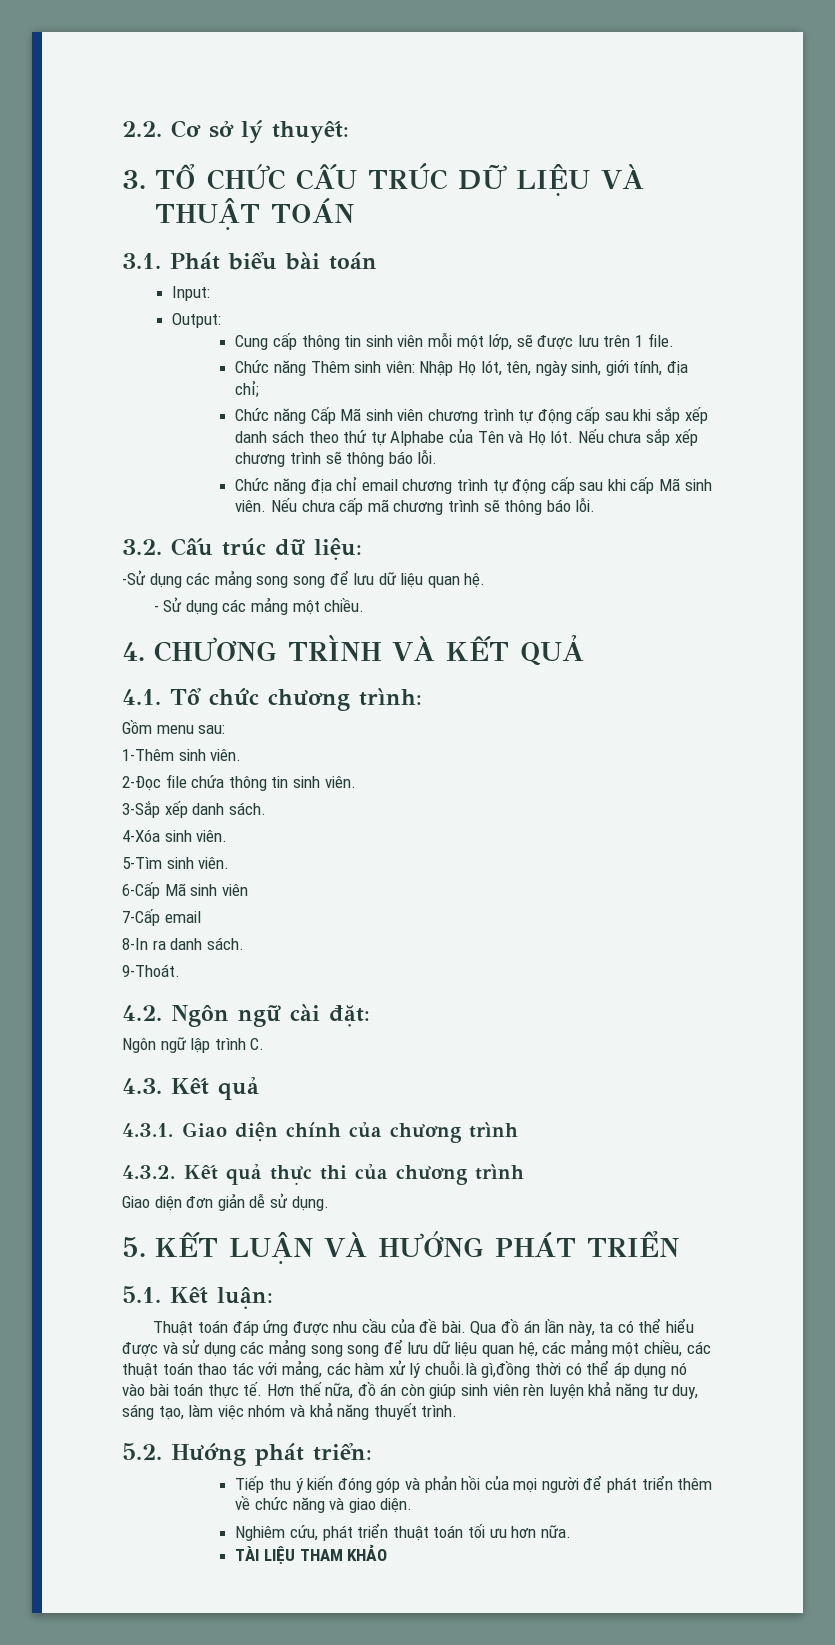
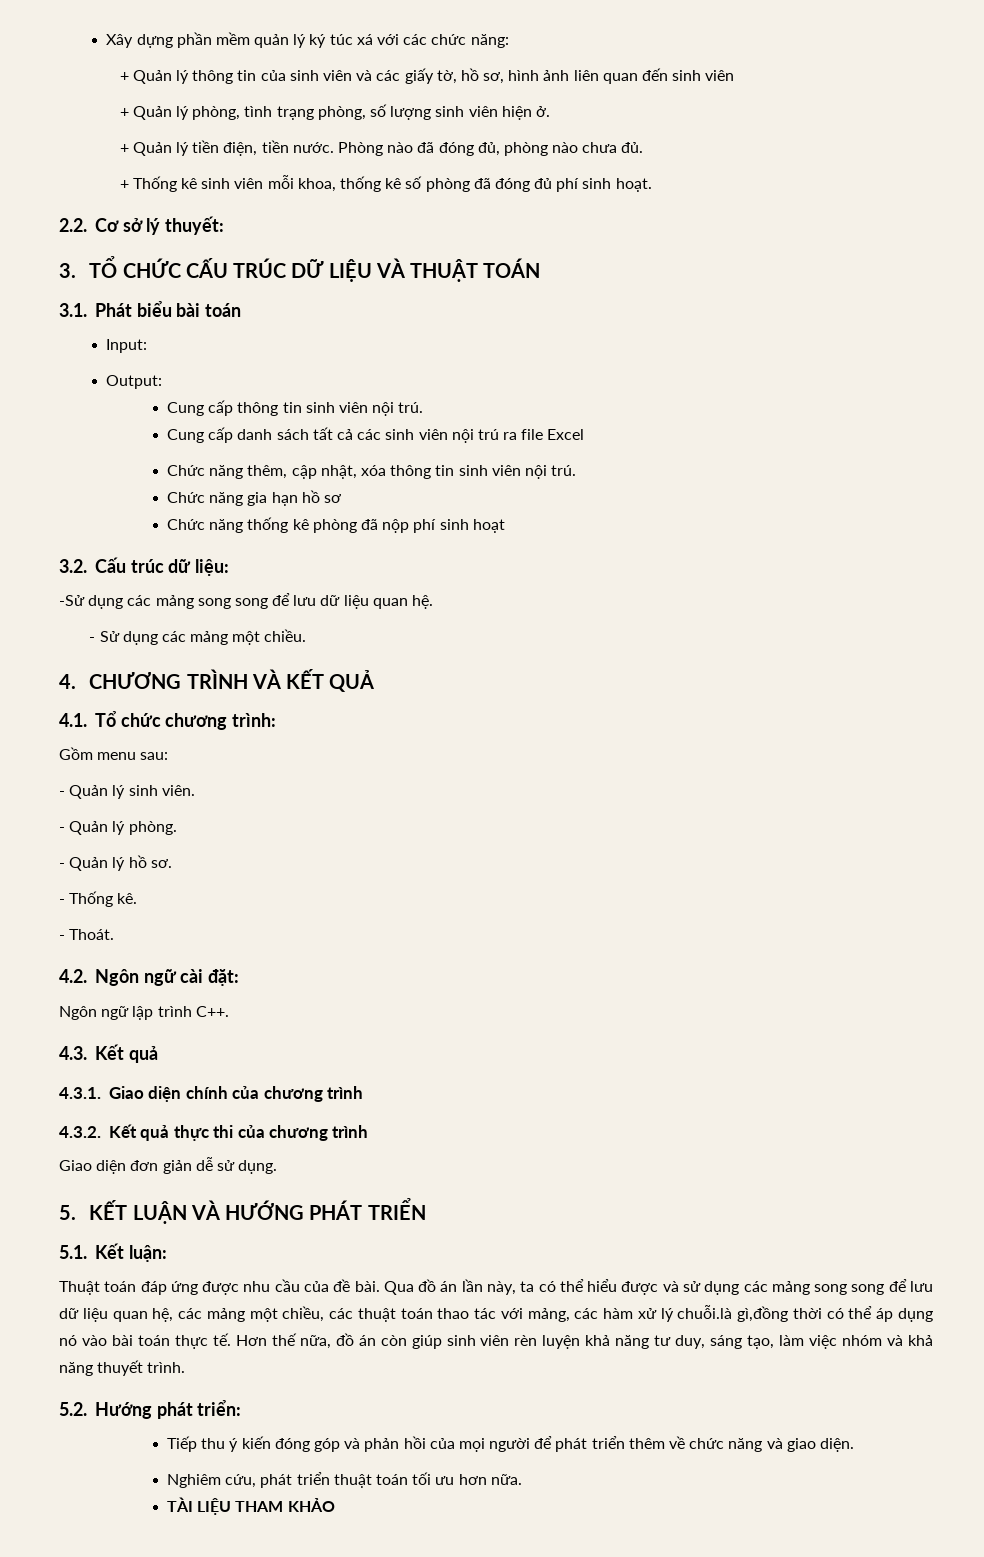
+ Xây dựng phần mềm quản lý ký túc xá với các chức năng:
+ + Quản lý thông tin của sinh viên và các giấy tờ, hồ sơ, hình ảnh liên quan đến sinh viên
+ + Quản lý phòng, tình trạng phòng, số lượng sinh viên hiện ở.
+ + Quản lý tiền điện, tiền nước. Phòng nào đã đóng đủ, phòng nào chưa đủ.
+ + Thống kê sinh viên mỗi khoa, thống kê số phòng đã đóng đủ phí sinh hoạt.
- Cung cấp thông tin sinh viên mỗi một lớp, sẽ được lưu trên 1 file.
- Chức năng Thêm sinh viên: Nhập Họ lót, tên, ngày sinh, giới tính, địa chỉ;
- Chức năng Cấp Mã sinh viên chương trình tự động cấp sau khi sắp xếp danh sách theo thứ tự Alphabe của Tên và Họ lót. Nếu chưa sắp xếp chương trình sẽ thông báo lỗi.
- Chức năng địa chỉ email chương trình tự động cấp sau khi cấp Mã sinh viên. Nếu chưa cấp mã chương trình sẽ thông báo lỗi.
+ Cung cấp thông tin sinh viên nội trú.
+ Cung cấp danh sách tất cả các sinh viên nội trú ra file Excel
+ Chức năng thêm, cập nhật, xóa thông tin sinh viên nội trú.
+ Chức năng gia hạn hồ sơ
+ Chức năng thống kê phòng đã nộp phí sinh hoạt
- 1-Thêm sinh viên.
- 2-Đọc file chứa thông tin sinh viên.
- 3-Sắp xếp danh sách.
- 4-Xóa sinh viên.
- 5-Tìm sinh viên.
- 6-Cấp Mã sinh viên
- 7-Cấp email
- 8-In ra danh sách.
- 9-Thoát.
+ - Quản lý sinh viên.
+ - Quản lý phòng.
+ - Quản lý hồ sơ.
+ - Thống kê.
+ - Thoát.
- Ngôn ngữ lập trình C.
+ Ngôn ngữ lập trình C++.

